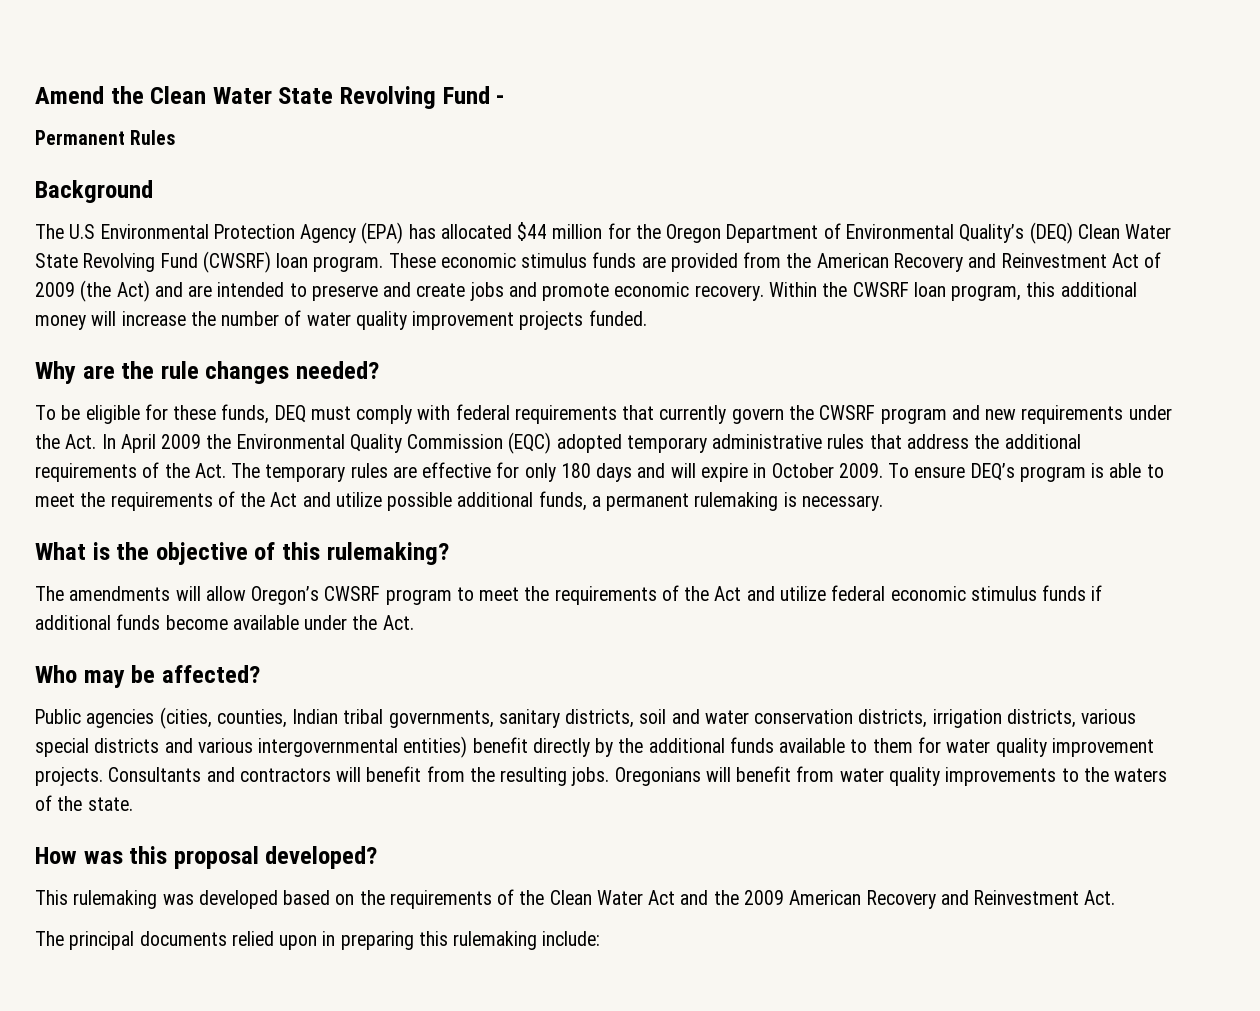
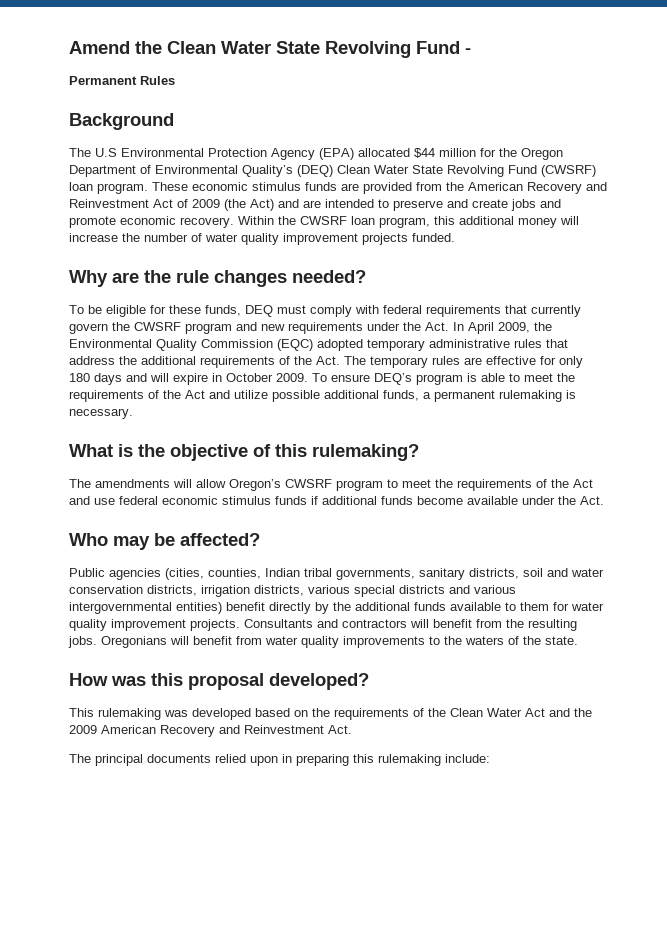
- The U.S Environmental Protection Agency (EPA) has allocated $44 million for the Oregon Department of Environmental Quality’s (DEQ) Clean Water State Revolving Fund (CWSRF) loan program.
+ The U.S Environmental Protection Agency (EPA) allocated $44 million for the Oregon Department of Environmental Quality’s (DEQ) Clean Water State Revolving Fund (CWSRF) loan program.
- To be eligible for these funds, DEQ must comply with federal requirements that currently govern the CWSRF program and new requirements under the Act. In April 2009 the Environmental Quality Commission (EQC) adopted temporary administrative rules that address the additional requirements of the Act. The temporary rules are effective for only 180 days and will expire in October 2009.
+ To be eligible for these funds, DEQ must comply with federal requirements that currently govern the CWSRF program and new requirements under the Act. In April 2009, the Environmental Quality Commission (EQC) adopted temporary administrative rules that address the additional requirements of the Act. The temporary rules are effective for only 180 days and will expire in October 2009.
- The amendments will allow Oregon’s CWSRF program to meet the requirements of the Act and utilize federal economic stimulus funds if additional funds become available under the Act.
+ The amendments will allow Oregon’s CWSRF program to meet the requirements of the Act and use federal economic stimulus funds if additional funds become available under the Act.

